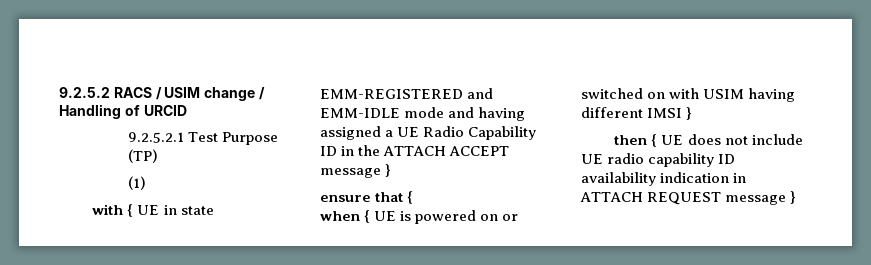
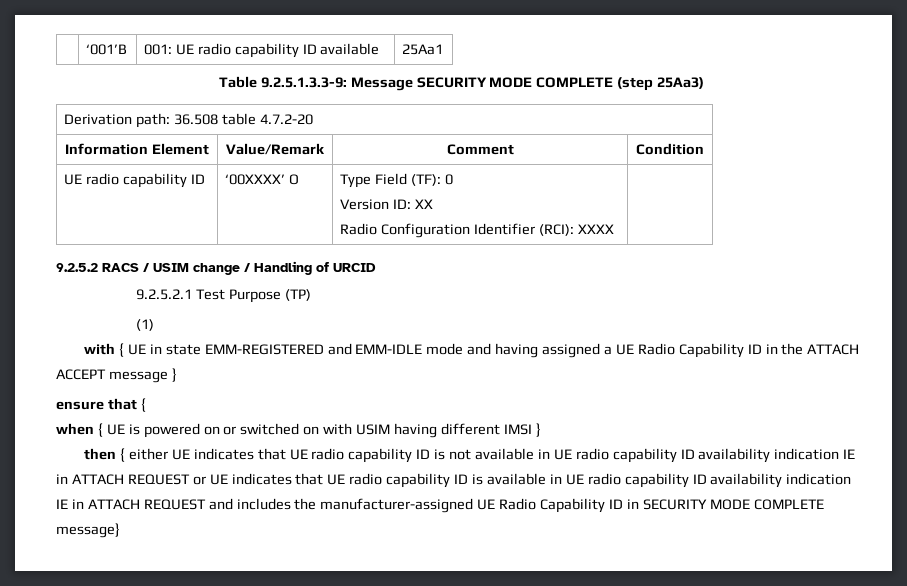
+ | ‘001’B | 001: UE radio capability ID available | 25Aa1
+ Table 9.2.5.1.3.3-9: Message SECURITY MODE COMPLETE (step 25Aa3)
+ Derivation path: 36.508 table 4.7.2-20
+ Information Element | Value/Remark | Comment | Condition
+ UE radio capability ID | ‘00XXXX’ O | Type Field (TF): 0
+ Version ID: XX
+ Radio Configuration Identifier (RCI): XXXX |
- then { UE does not include UE radio capability ID availability indication in ATTACH REQUEST message }
+ then { either UE indicates that UE radio capability ID is not available in UE radio capability ID availability indication IE in ATTACH REQUEST or UE indicates that UE radio capability ID is available in UE radio capability ID availability indication IE in ATTACH REQUEST and includes the manufacturer-assigned UE Radio Capability ID in SECURITY MODE COMPLETE message}

